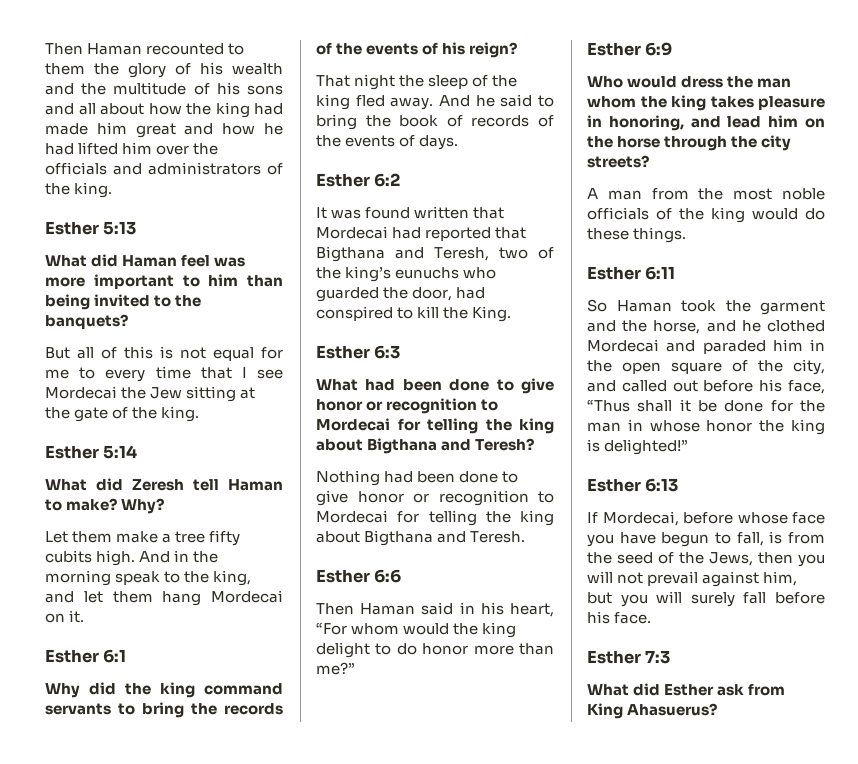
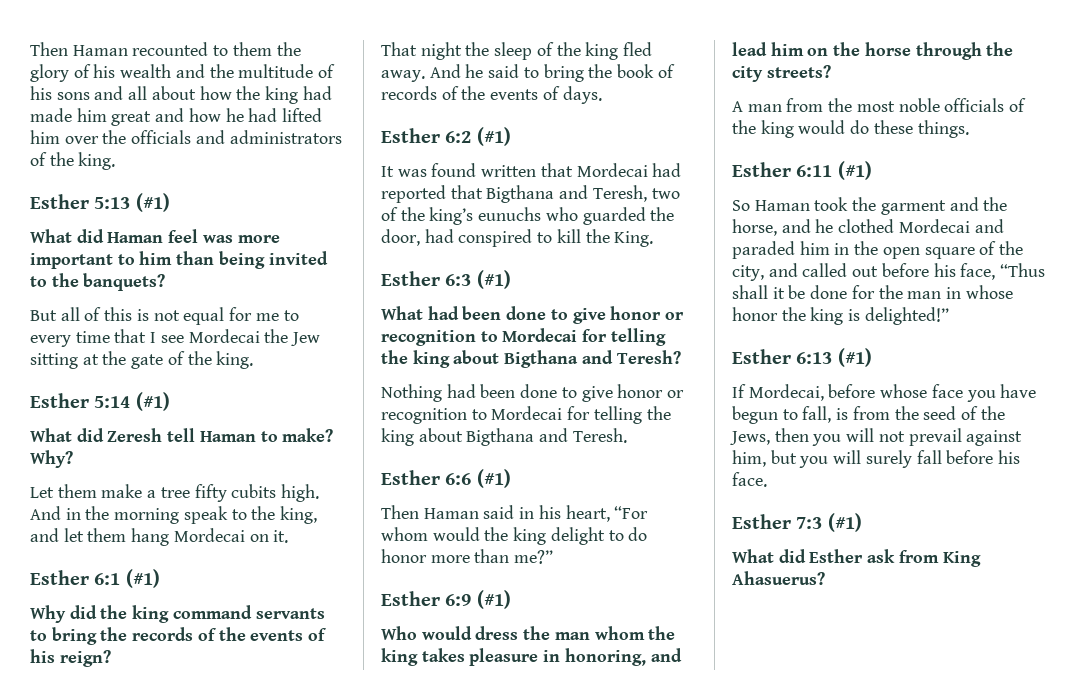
- Esther 5:13
+ Esther 5:13 (#1)
- Esther 5:14
+ Esther 5:14 (#1)
- Esther 6:1
+ Esther 6:1 (#1)
- Esther 6:2
+ Esther 6:2 (#1)
- Esther 6:3
+ Esther 6:3 (#1)
- Esther 6:6
+ Esther 6:6 (#1)
- Esther 6:9
+ Esther 6:9 (#1)
- Esther 6:11
+ Esther 6:11 (#1)
- Esther 6:13
+ Esther 6:13 (#1)
- Esther 7:3
+ Esther 7:3 (#1)

